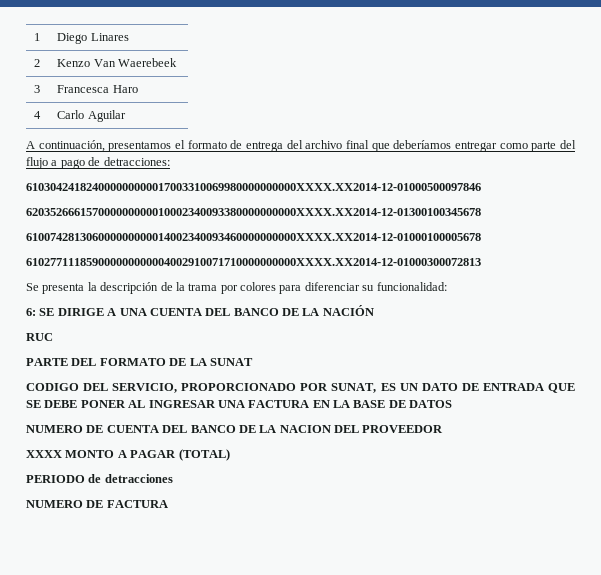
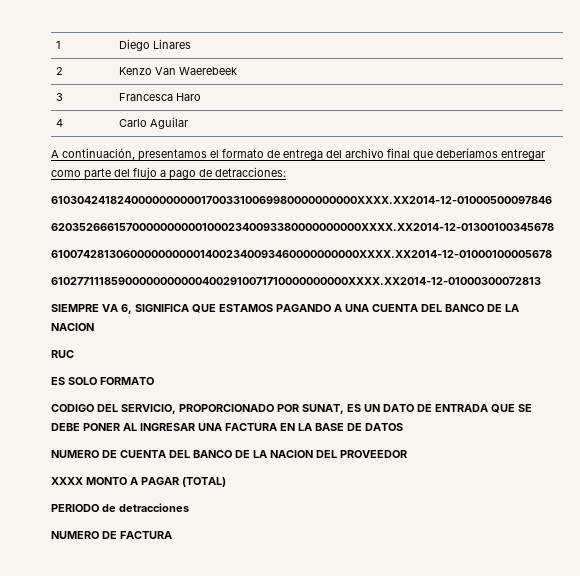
- Se presenta la descripción de la trama por colores para diferenciar su funcionalidad:
- 6: SE DIRIGE A UNA CUENTA DEL BANCO DE LA NACIÓN
+ SIEMPRE VA 6, SIGNIFICA QUE ESTAMOS PAGANDO A UNA CUENTA DEL BANCO DE LA NACION
- PARTE DEL FORMATO DE LA SUNAT
+ ES SOLO FORMATO

